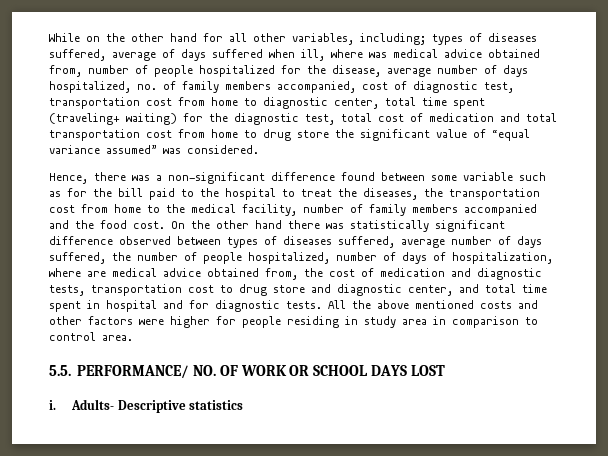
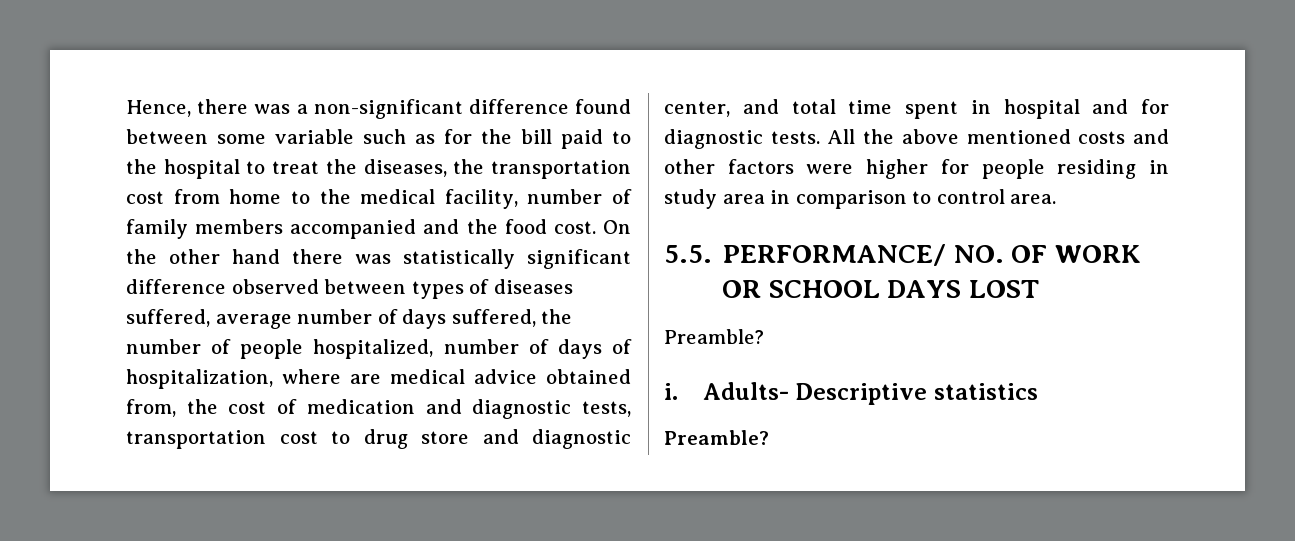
- While on the other hand for all other variables, including; types of diseases suffered, average of days suffered when ill, where was medical advice obtained from, number of people hospitalized for the disease, average number of days hospitalized, no. of family members accompanied, cost of diagnostic test, transportation cost from home to diagnostic center, total time spent (traveling+ waiting) for the diagnostic test, total cost of medication and total transportation cost from home to drug store the significant value of “equal variance assumed” was considered.
  5.5. PERFORMANCE/ NO. OF WORK OR SCHOOL DAYS LOST
+ Preamble?
  Adults- Descriptive statistics
+ Preamble?

